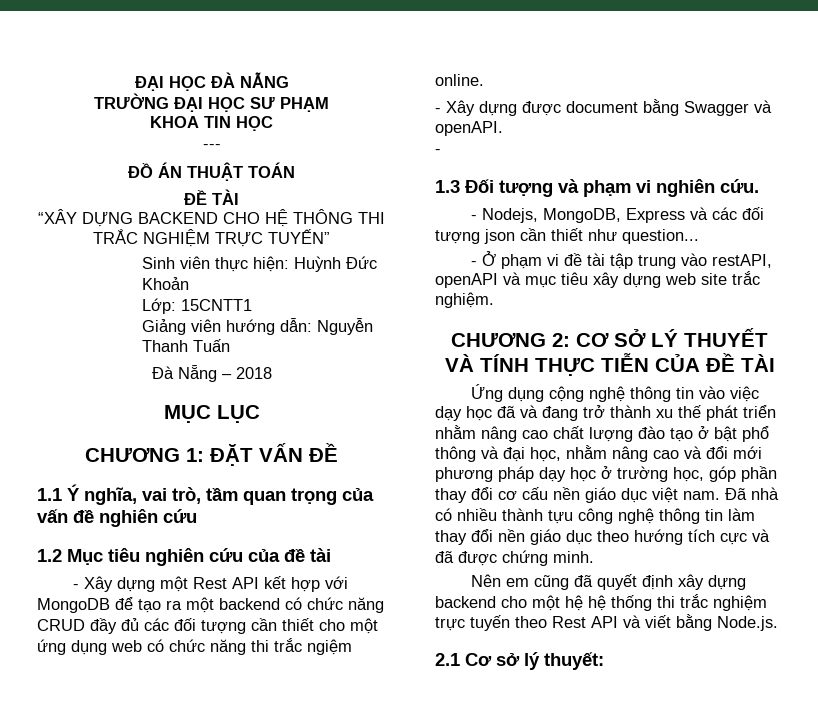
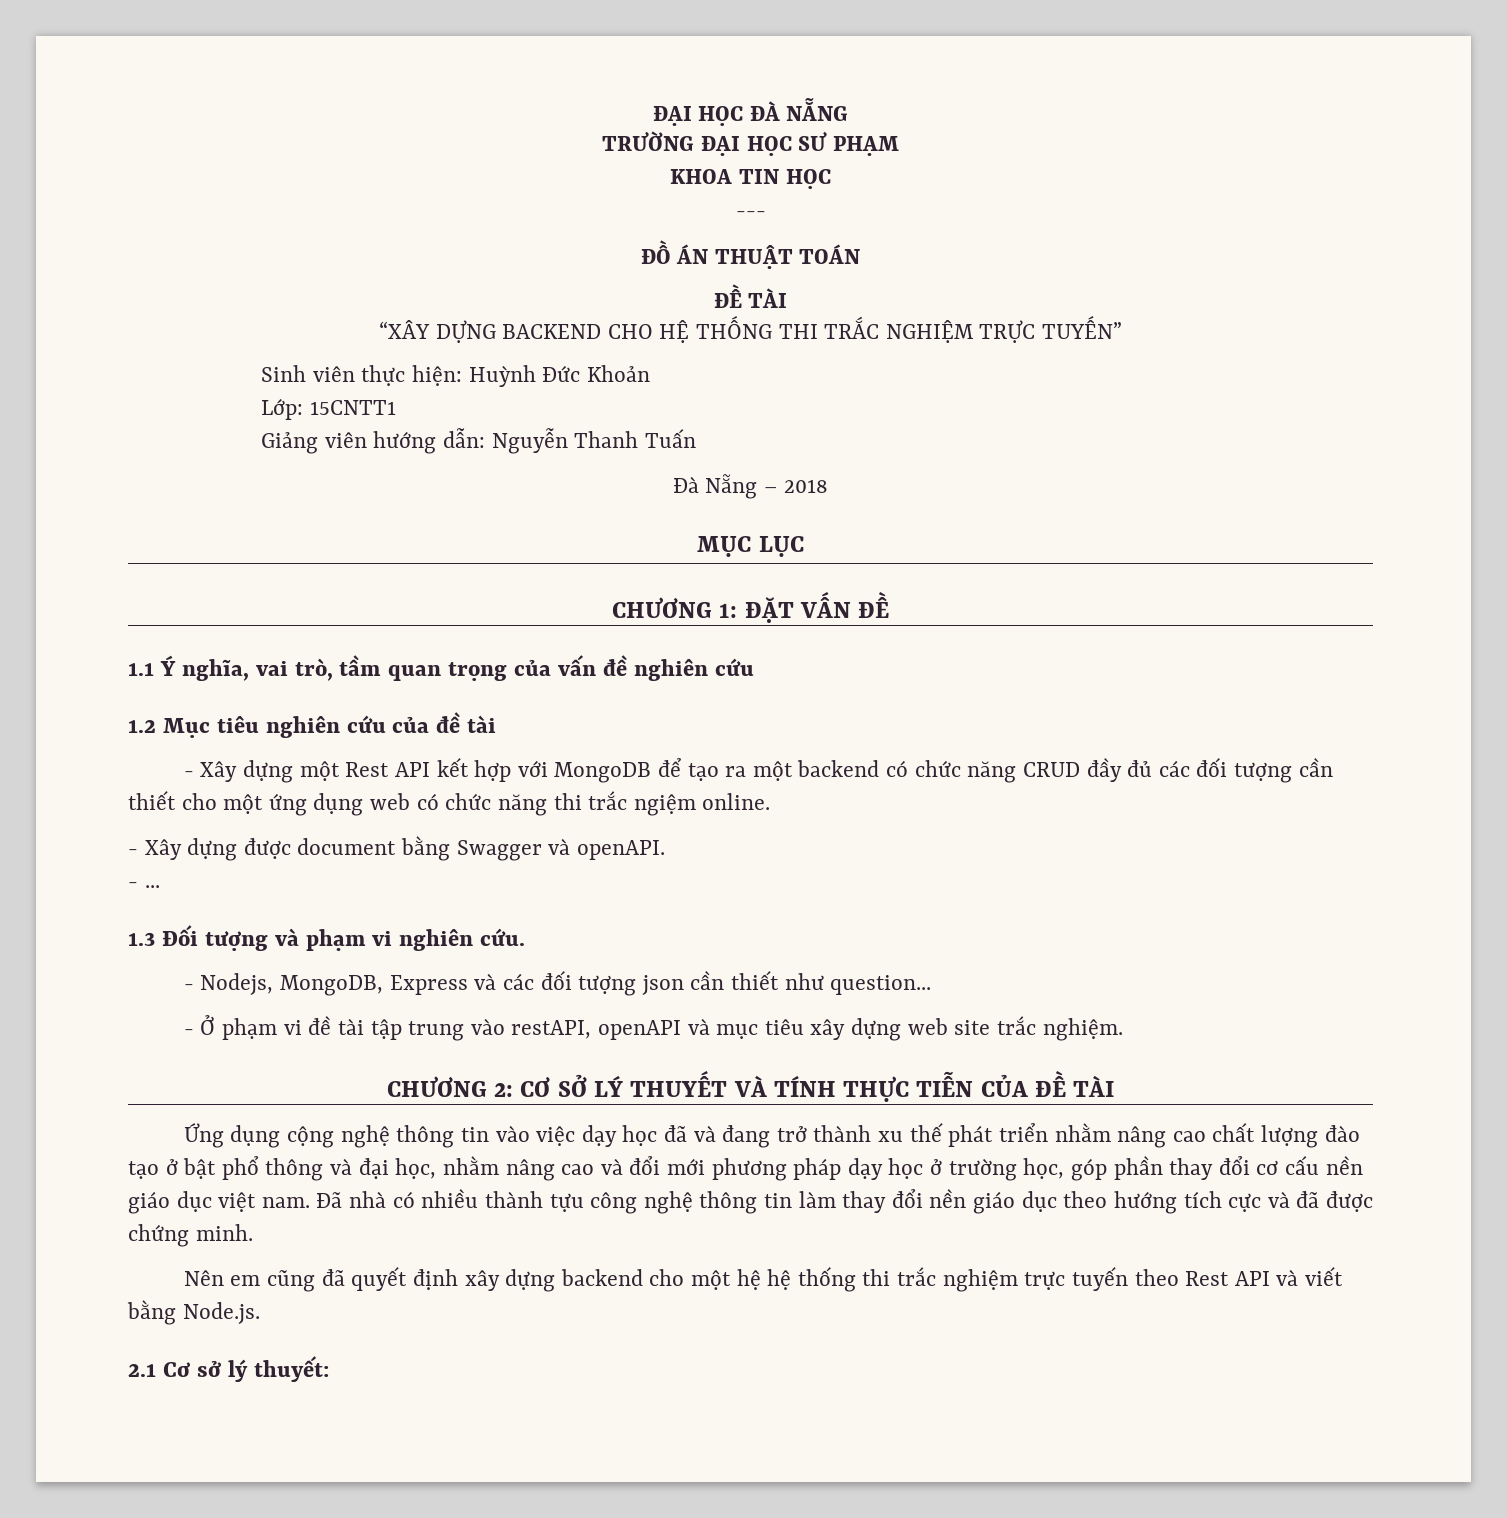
- “XÂY DỰNG BACKEND CHO HỆ THÔNG THI TRẮC NGHIỆM TRỰC TUYẾN”
+ “XÂY DỰNG BACKEND CHO HỆ THỐNG THI TRẮC NGHIỆM TRỰC TUYẾN”
  - Xây dựng được document bằng Swagger và openAPI.
- -
+ - ...

